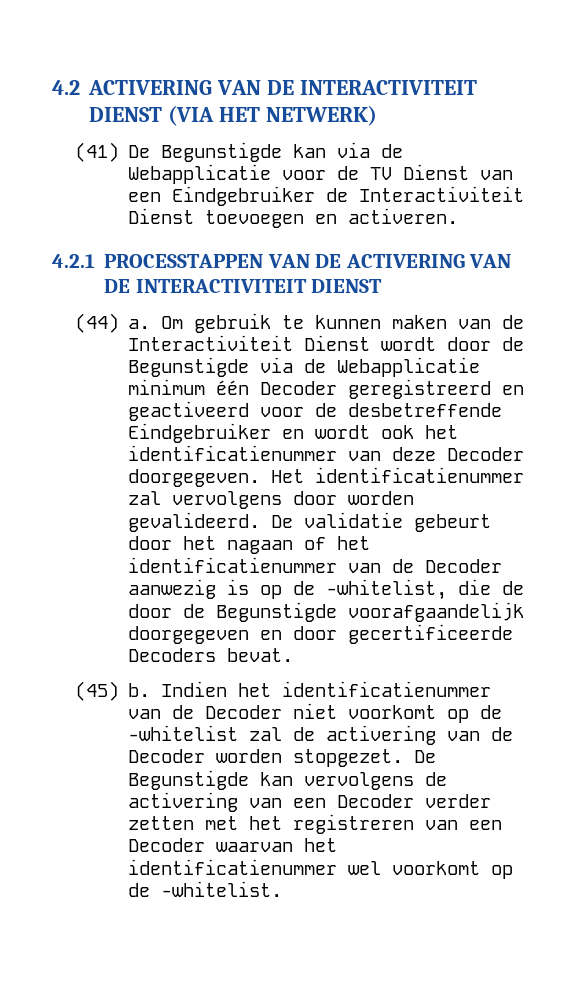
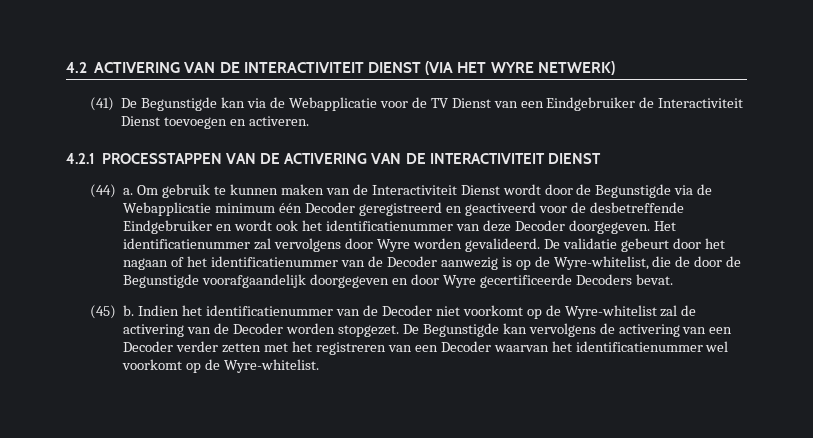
- 4.2 ACTIVERING VAN DE INTERACTIVITEIT DIENST (VIA HET NETWERK)
+ 4.2 ACTIVERING VAN DE INTERACTIVITEIT DIENST (VIA HET WYRE NETWERK)
- Het identificatienummer zal vervolgens door worden gevalideerd.
+ Het identificatienummer zal vervolgens door Wyre worden gevalideerd.
- De validatie gebeurt door het nagaan of het identificatienummer van de Decoder aanwezig is op de -whitelist, die de door de Begunstigde voorafgaandelijk doorgegeven en door gecertificeerde Decoders bevat.
+ De validatie gebeurt door het nagaan of het identificatienummer van de Decoder aanwezig is op de Wyre-whitelist, die de door de Begunstigde voorafgaandelijk doorgegeven en door Wyre gecertificeerde Decoders bevat.
- Indien het identificatienummer van de Decoder niet voorkomt op de -whitelist zal de activering van de Decoder worden stopgezet.
+ Indien het identificatienummer van de Decoder niet voorkomt op de Wyre-whitelist zal de activering van de Decoder worden stopgezet.
- De Begunstigde kan vervolgens de activering van een Decoder verder zetten met het registreren van een Decoder waarvan het identificatienummer wel voorkomt op de -whitelist.
+ De Begunstigde kan vervolgens de activering van een Decoder verder zetten met het registreren van een Decoder waarvan het identificatienummer wel voorkomt op de Wyre-whitelist.

